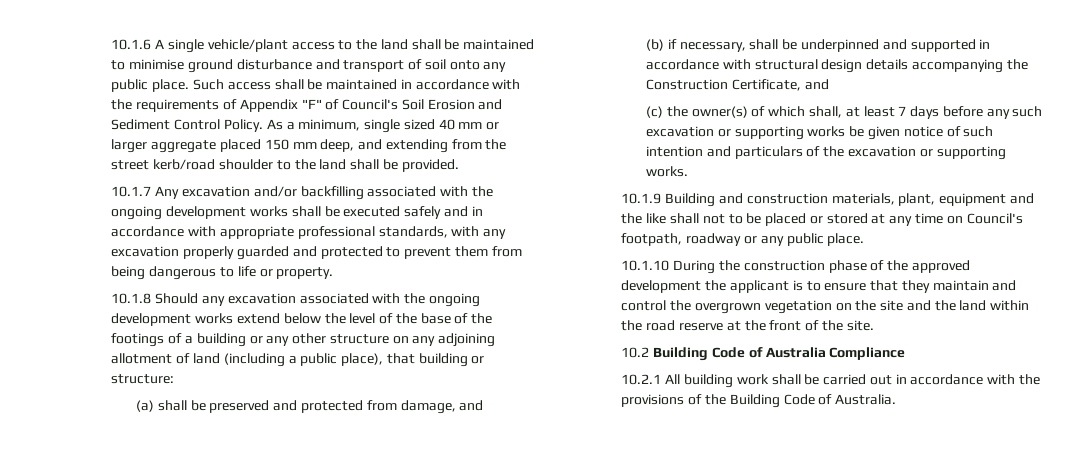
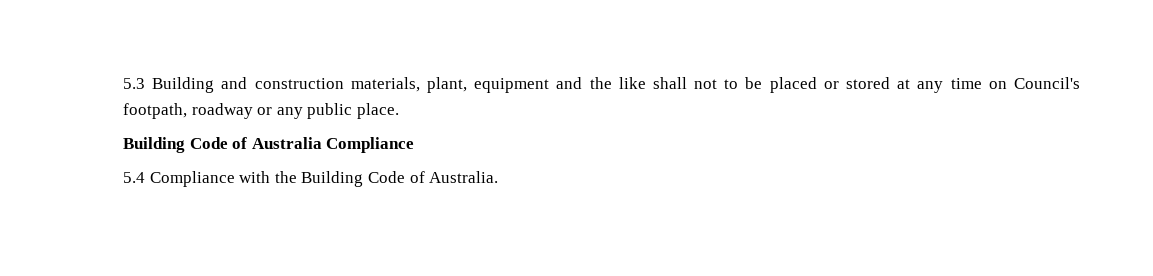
- 10.1.6 A single vehicle/plant access to the land shall be maintained to minimise ground disturbance and transport of soil onto any public place. Such access shall be maintained in accordance with the requirements of Appendix "F" of Council's Soil Erosion and Sediment Control Policy. As a minimum, single sized 40 mm or larger aggregate placed 150 mm deep, and extending from the street kerb/road shoulder to the land shall be provided.
- 10.1.7 Any excavation and/or backfilling associated with the ongoing development works shall be executed safely and in accordance with appropriate professional standards, with any excavation properly guarded and protected to prevent them from being dangerous to life or property.
- 10.1.8 Should any excavation associated with the ongoing development works extend below the level of the base of the footings of a building or any other structure on any adjoining allotment of land (including a public place), that building or structure:
- (a) shall be preserved and protected from damage, and
- (b) if necessary, shall be underpinned and supported in accordance with structural design details accompanying the Construction Certificate, and
- (c) the owner(s) of which shall, at least 7 days before any such excavation or supporting works be given notice of such intention and particulars of the excavation or supporting works.
- 10.1.9 Building and construction materials, plant, equipment and the like shall not to be placed or stored at any time on Council's footpath, roadway or any public place.
+ 5.3 Building and construction materials, plant, equipment and the like shall not to be placed or stored at any time on Council's footpath, roadway or any public place.
- 10.1.10 During the construction phase of the approved development the applicant is to ensure that they maintain and control the overgrown vegetation on the site and the land within the road reserve at the front of the site.
- 10.2 Building Code of Australia Compliance
+ Building Code of Australia Compliance
- 10.2.1 All building work shall be carried out in accordance with the provisions of the Building Code of Australia.
+ 5.4 Compliance with the Building Code of Australia.

